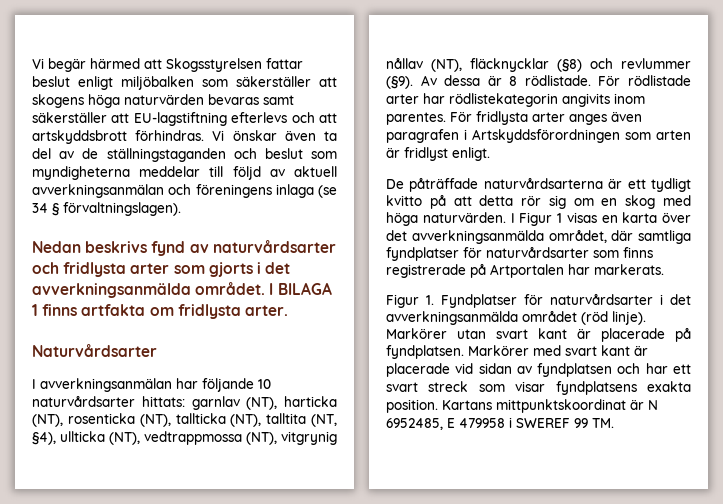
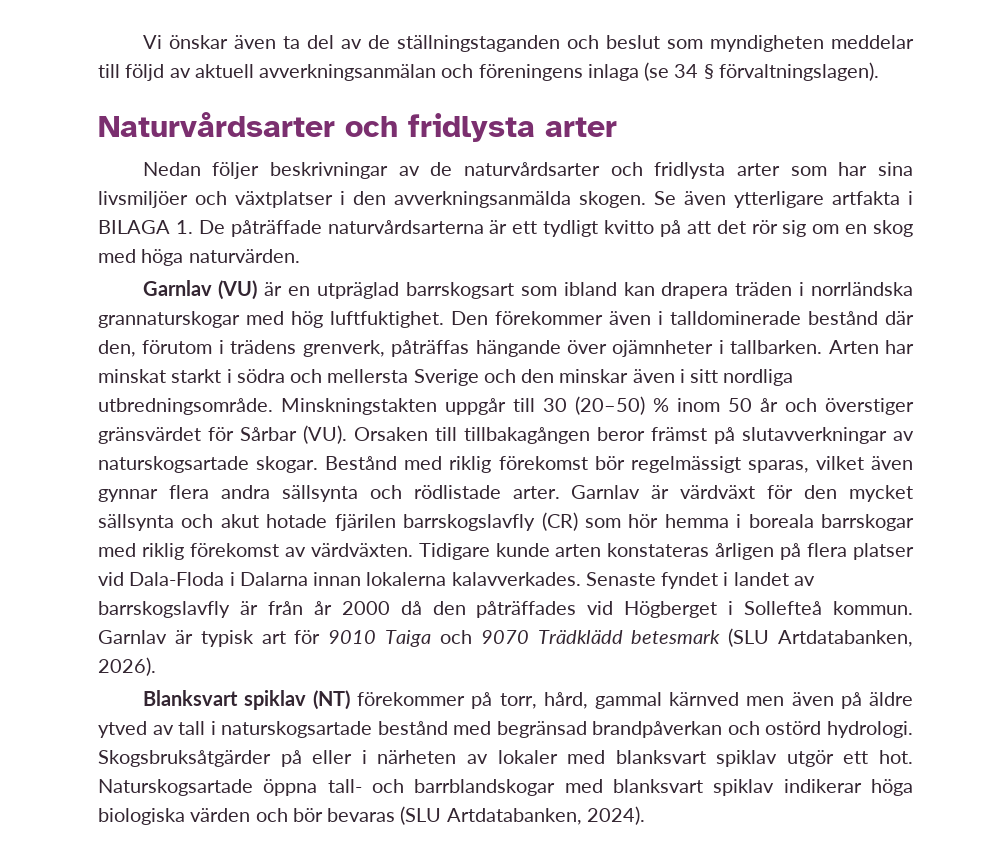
- Vi begär härmed att Skogsstyrelsen fattar beslut enligt miljöbalken som säkerställer att skogens höga naturvärden bevaras samt säkerställer att EU-lagstiftning efterlevs och att artskyddsbrott förhindras. Vi önskar även ta del av de ställningstaganden och beslut som myndigheterna meddelar till följd av aktuell avverkningsanmälan och föreningens inlaga (se 34 § förvaltningslagen).
+ Vi önskar även ta del av de ställningstaganden och beslut som myndigheten meddelar till följd av aktuell avverkningsanmälan och föreningens inlaga (se 34 § förvaltningslagen).
- Nedan beskrivs fynd av naturvårdsarter och fridlysta arter som gjorts i det avverkningsanmälda området. I BILAGA 1 finns artfakta om fridlysta arter.
- Naturvårdsarter
- I avverkningsanmälan har följande 10 naturvårdsarter hittats: garnlav (NT), harticka (NT), rosenticka (NT), tallticka (NT), talltita (NT, §4), ullticka (NT), vedtrappmossa (NT), vitgrynig nållav (NT), fläcknycklar (§8) och revlummer (§9). Av dessa är 8 rödlistade. För rödlistade arter har rödlistekategorin angivits inom parentes. För fridlysta arter anges även paragrafen i Artskyddsförordningen som arten är fridlyst enligt.
- De påträffade naturvårdsarterna är ett tydligt kvitto på att detta rör sig om en skog med höga naturvärden. I Figur 1 visas en karta över det avverkningsanmälda området, där samtliga fyndplatser för naturvårdsarter som finns registrerade på Artportalen har markerats.
- Figur 1. Fyndplatser för naturvårdsarter i det avverkningsanmälda området (röd linje). Markörer utan svart kant är placerade på fyndplatsen. Markörer med svart kant är placerade vid sidan av fyndplatsen och har ett svart streck som visar fyndplatsens exakta position. Kartans mittpunktskoordinat är N 6952485, E 479958 i SWEREF 99 TM.
+ Naturvårdsarter och fridlysta arter
+ Nedan följer beskrivningar av de naturvårdsarter och fridlysta arter som har sina livsmiljöer och växtplatser i den avverkningsanmälda skogen. Se även ytterligare artfakta i BILAGA 1. De påträffade naturvårdsarterna är ett tydligt kvitto på att det rör sig om en skog med höga naturvärden.
+ Garnlav (VU) är en utpräglad barrskogsart som ibland kan drapera träden i norrländska grannaturskogar med hög luftfuktighet. Den förekommer även i talldominerade bestånd där den, förutom i trädens grenverk, påträffas hängande över ojämnheter i tallbarken. Arten har minskat starkt i södra och mellersta Sverige och den minskar även i sitt nordliga utbredningsområde. Minskningstakten uppgår till 30 (20–50) % inom 50 år och överstiger gränsvärdet för Sårbar (VU). Orsaken till tillbakagången beror främst på slutavverkningar av naturskogsartade skogar. Bestånd med riklig förekomst bör regelmässigt sparas, vilket även gynnar flera andra sällsynta och rödlistade arter. Garnlav är värdväxt för den mycket sällsynta och akut hotade fjärilen barrskogslavfly (CR) som hör hemma i boreala barrskogar med riklig förekomst av värdväxten. Tidigare kunde arten konstateras årligen på flera platser vid Dala-Floda i Dalarna innan lokalerna kalavverkades. Senaste fyndet i landet av barrskogslavfly är från år 2000 då den påträffades vid Högberget i Sollefteå kommun. Garnlav är typisk art för 9010 Taiga och 9070 Trädklädd betesmark (SLU Artdatabanken, 2026).
+ Blanksvart spiklav (NT) förekommer på torr, hård, gammal kärnved men även på äldre ytved av tall i naturskogsartade bestånd med begränsad brandpåverkan och ostörd hydrologi. Skogsbruksåtgärder på eller i närheten av lokaler med blanksvart spiklav utgör ett hot. Naturskogsartade öppna tall- och barrblandskogar med blanksvart spiklav indikerar höga biologiska värden och bör bevaras (SLU Artdatabanken, 2024).

